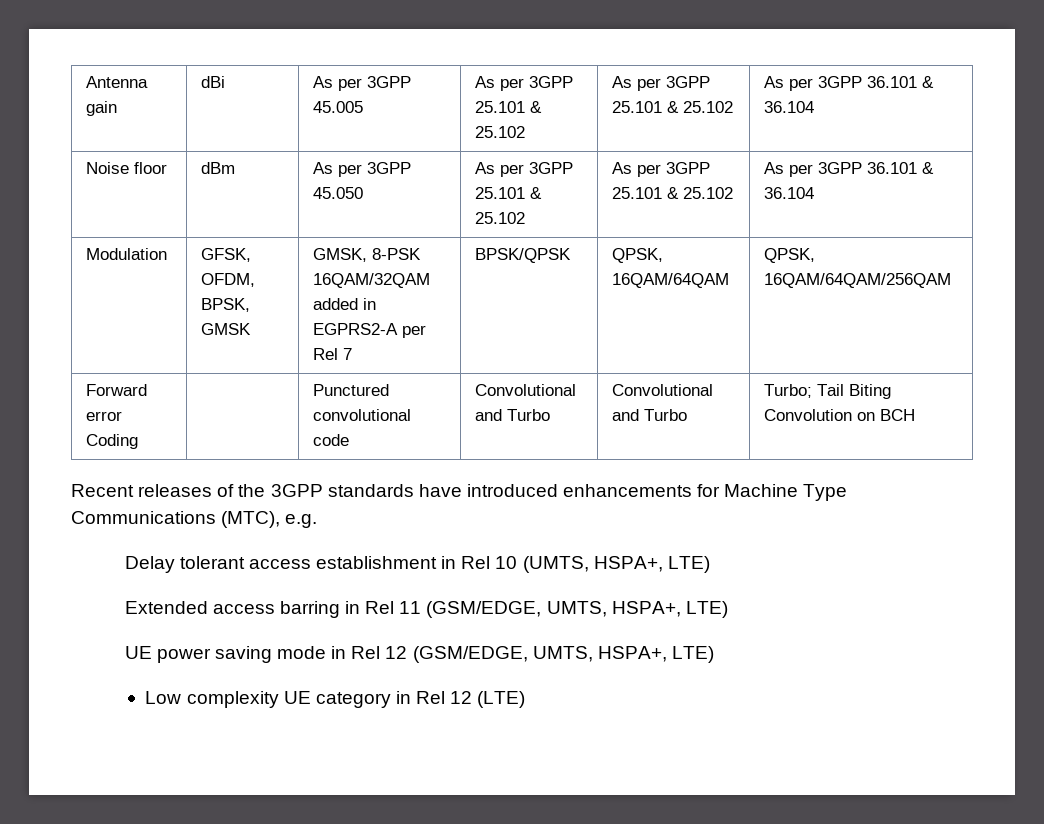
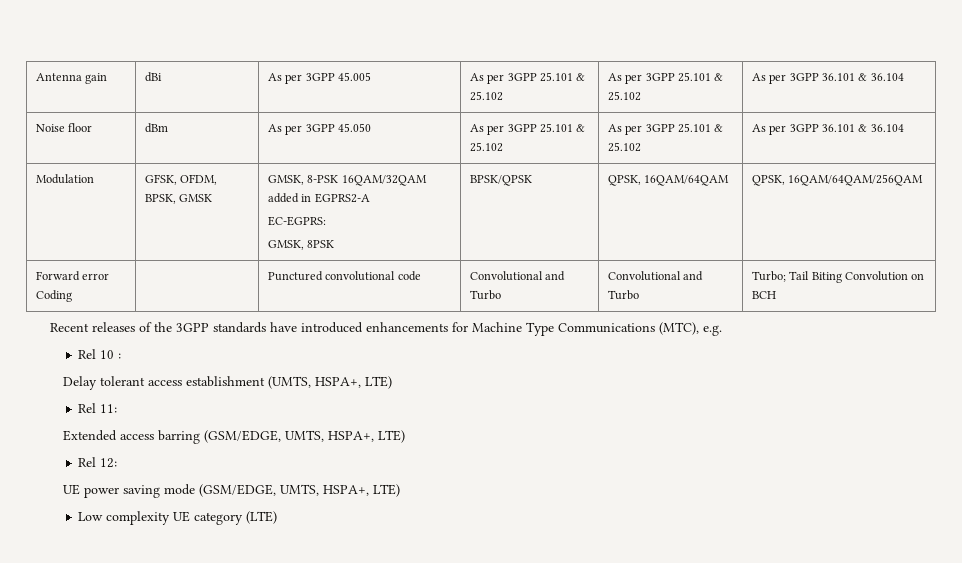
- Modulation | GFSK, OFDM, BPSK, GMSK | GMSK, 8-PSK 16QAM/32QAM added in EGPRS2-A per Rel 7 | BPSK/QPSK | QPSK, 16QAM/64QAM | QPSK, 16QAM/64QAM/256QAM
+ Modulation | GFSK, OFDM, BPSK, GMSK | GMSK, 8-PSK 16QAM/32QAM added in EGPRS2-A
+ EC-EGPRS:
+ GMSK, 8PSK | BPSK/QPSK | QPSK, 16QAM/64QAM | QPSK, 16QAM/64QAM/256QAM
+ Rel 10 :
- Delay tolerant access establishment in Rel 10 (UMTS, HSPA+, LTE)
+ Delay tolerant access establishment (UMTS, HSPA+, LTE)
+ Rel 11:
- Extended access barring in Rel 11 (GSM/EDGE, UMTS, HSPA+, LTE)
+ Extended access barring (GSM/EDGE, UMTS, HSPA+, LTE)
+ Rel 12:
- UE power saving mode in Rel 12 (GSM/EDGE, UMTS, HSPA+, LTE)
+ UE power saving mode (GSM/EDGE, UMTS, HSPA+, LTE)
- Low complexity UE category in Rel 12 (LTE)
+ Low complexity UE category (LTE)

